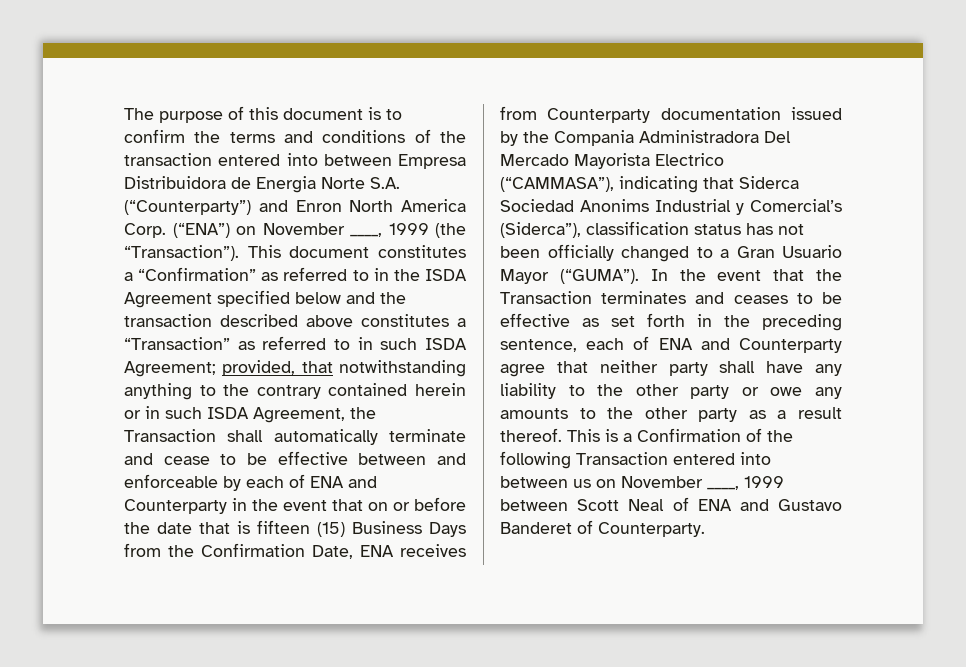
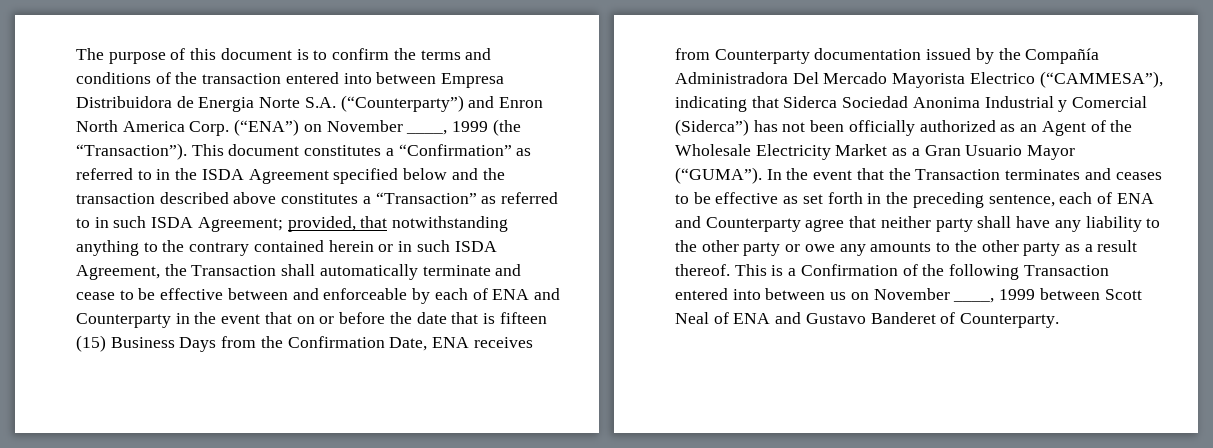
- provided, that notwithstanding anything to the contrary contained herein or in such ISDA Agreement, the Transaction shall automatically terminate and cease to be effective between and enforceable by each of ENA and Counterparty in the event that on or before the date that is fifteen (15) Business Days from the Confirmation Date, ENA receives from Counterparty documentation issued by the Compania Administradora Del Mercado Mayorista Electrico (“CAMMASA”), indicating that Siderca Sociedad Anonims Industrial y Comercial’s (Siderca”), classification status has not been officially changed to a Gran Usuario Mayor (“GUMA”).
+ provided, that notwithstanding anything to the contrary contained herein or in such ISDA Agreement, the Transaction shall automatically terminate and cease to be effective between and enforceable by each of ENA and Counterparty in the event that on or before the date that is fifteen (15) Business Days from the Confirmation Date, ENA receives from Counterparty documentation issued by the Compañía Administradora Del Mercado Mayorista Electrico (“CAMMESA”), indicating that Siderca Sociedad Anonima Industrial y Comercial (Siderca”) has not been officially authorized as an Agent of the Wholesale Electricity Market as a Gran Usuario Mayor (“GUMA”).

